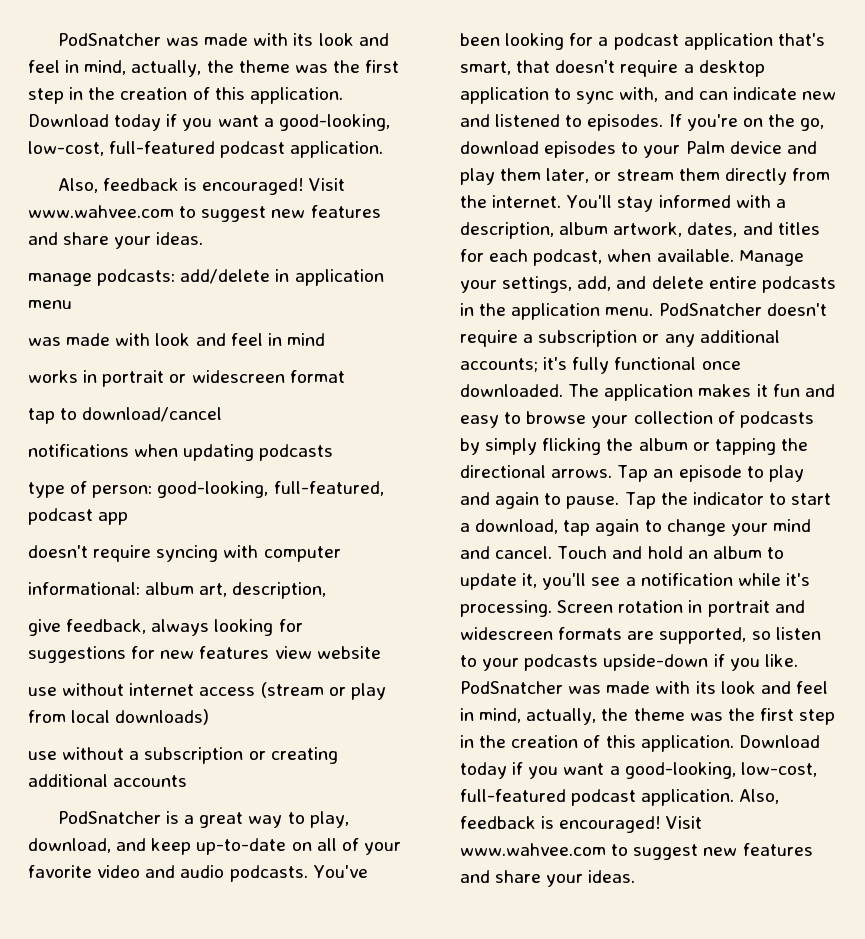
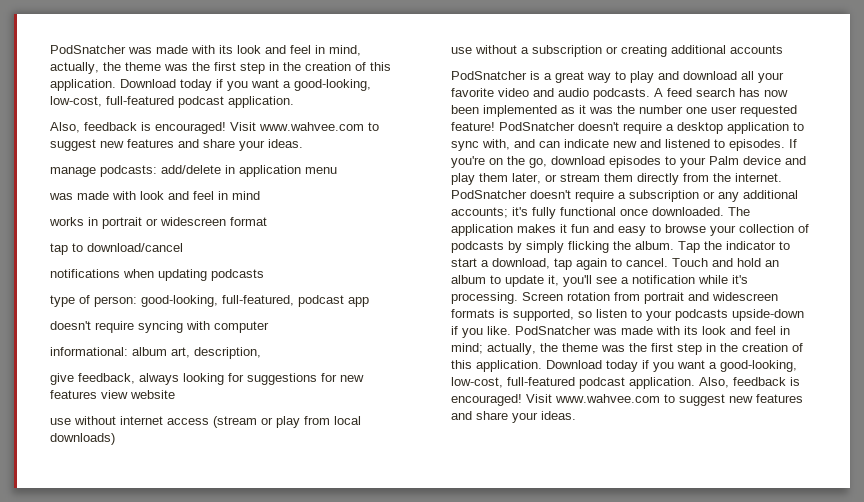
- PodSnatcher is a great way to play, download, and keep up-to-date on all of your favorite video and audio podcasts.
+ PodSnatcher is a great way to play and download all your favorite video and audio podcasts.
- You've been looking for a podcast application that's smart, that doesn't require a desktop application to sync with, and can indicate new and listened to episodes.
+ A feed search has now been implemented as it was the number one user requested feature! PodSnatcher doesn't require a desktop application to sync with, and can indicate new and listened to episodes.
- You'll stay informed with a description, album artwork, dates, and titles for each podcast, when available. Manage your settings, add, and delete entire podcasts in the application menu.
- The application makes it fun and easy to browse your collection of podcasts by simply flicking the album or tapping the directional arrows. Tap an episode to play and again to pause.
+ The application makes it fun and easy to browse your collection of podcasts by simply flicking the album.
- Tap the indicator to start a download, tap again to change your mind and cancel.
+ Tap the indicator to start a download, tap again to cancel.
- Screen rotation in portrait and widescreen formats are supported, so listen to your podcasts upside-down if you like. PodSnatcher was made with its look and feel in mind, actually, the theme was the first step in the creation of this application.
+ Screen rotation from portrait and widescreen formats is supported, so listen to your podcasts upside-down if you like. PodSnatcher was made with its look and feel in mind; actually, the theme was the first step in the creation of this application.

